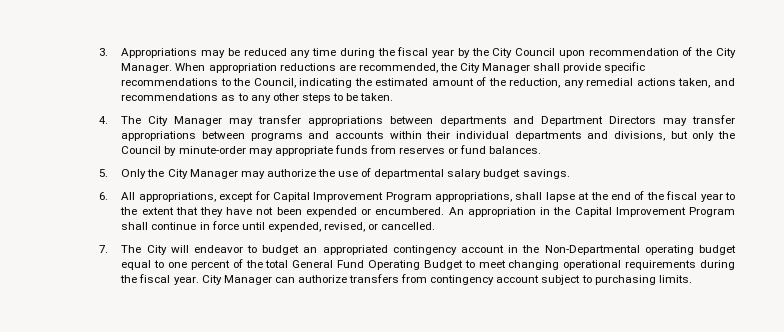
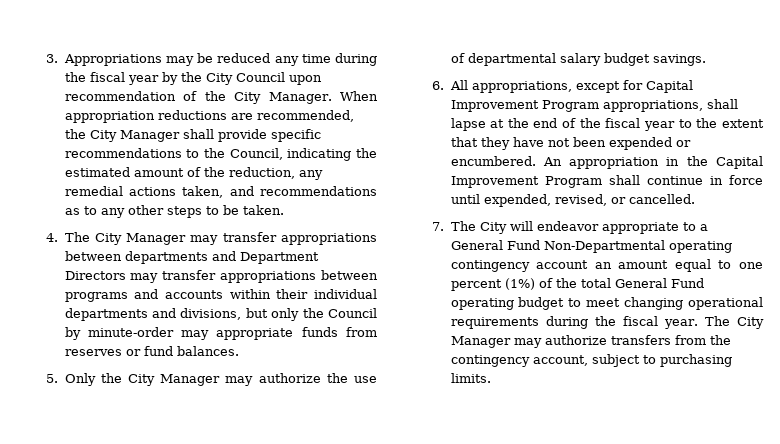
- 7. The City will endeavor to budget an appropriated contingency account in the Non-Departmental operating budget equal to one percent of the total General Fund Operating Budget to meet changing operational requirements during the fiscal year.
+ 7. The City will endeavor appropriate to a General Fund Non-Departmental operating contingency account an amount equal to one percent (1%) of the total General Fund operating budget to meet changing operational requirements during the fiscal year.
- City Manager can authorize transfers from contingency account subject to purchasing limits.
+ The City Manager may authorize transfers from the contingency account, subject to purchasing limits.

